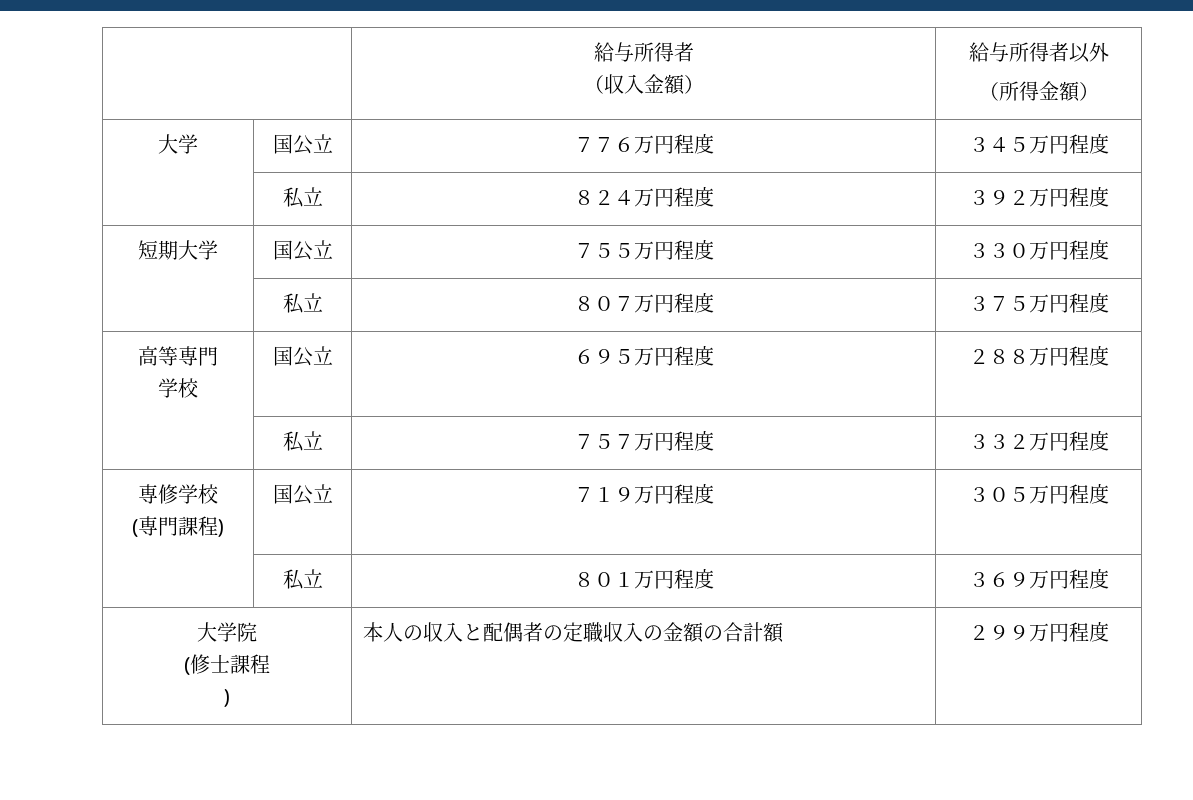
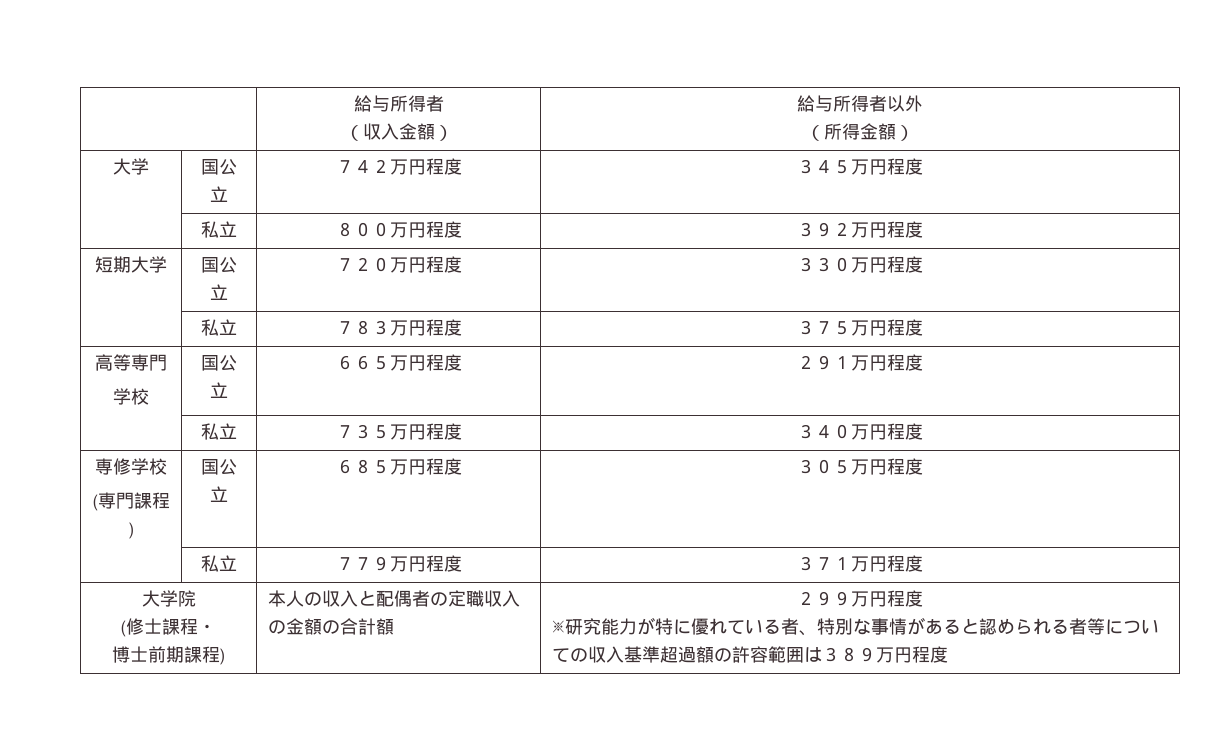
- 大学 | 国公立 | ７７６万円程度 | ３４５万円程度
+ 大学 | 国公立 | ７４２万円程度 | ３４５万円程度
- | 私立 | ８２４万円程度 | ３９２万円程度
+ | 私立 | ８００万円程度 | ３９２万円程度
- 短期大学 | 国公立 | ７５５万円程度 | ３３０万円程度
+ 短期大学 | 国公立 | ７２０万円程度 | ３３０万円程度
- | 私立 | ８０７万円程度 | ３７５万円程度
+ | 私立 | ７８３万円程度 | ３７５万円程度
  高等専門
- 学校 | 国公立 | ６９５万円程度 | ２８８万円程度
- | 私立 | ７５７万円程度 | ３３２万円程度
+ 学校 | 国公立 | ６６５万円程度 | ２９１万円程度
+ | 私立 | ７３５万円程度 | ３４０万円程度
  専修学校
- (専門課程) | 国公立 | ７１９万円程度 | ３０５万円程度
+ (専門課程) | 国公立 | ６８５万円程度 | ３０５万円程度
- | 私立 | ８０１万円程度 | ３６９万円程度
+ | 私立 | ７７９万円程度 | ３７１万円程度
- (修士課程
- )
+ (修士課程・
+ 博士前期課程)
+ ※研究能力が特に優れている者、特別な事情があると認められる者等についての収入基準超過額の許容範囲は３８９万円程度

